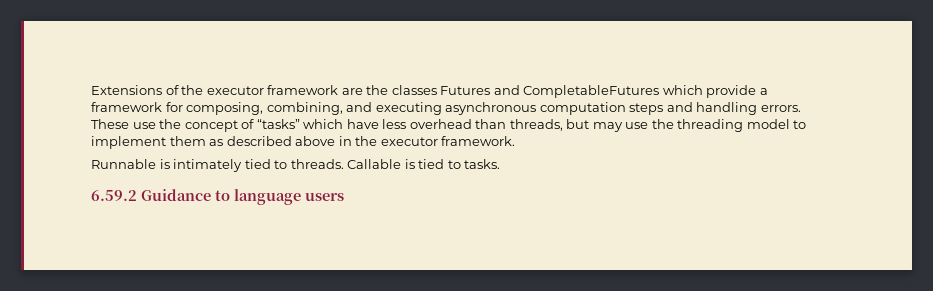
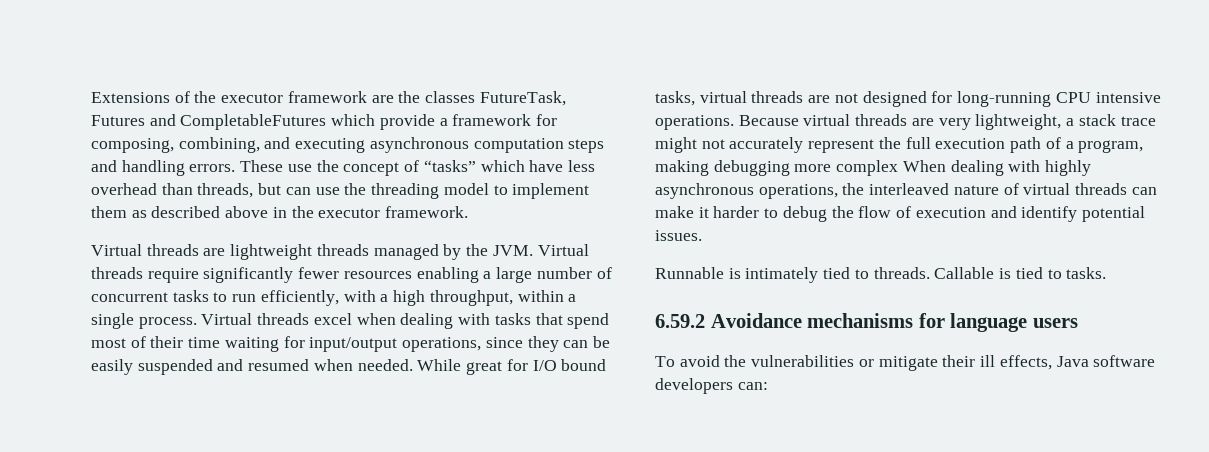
- Extensions of the executor framework are the classes Futures and CompletableFutures which provide a framework for composing, combining, and executing asynchronous computation steps and handling errors.
+ Extensions of the executor framework are the classes FutureTask, Futures and CompletableFutures which provide a framework for composing, combining, and executing asynchronous computation steps and handling errors.
- These use the concept of “tasks” which have less overhead than threads, but may use the threading model to implement them as described above in the executor framework.
+ These use the concept of “tasks” which have less overhead than threads, but can use the threading model to implement them as described above in the executor framework.
+ Virtual threads are lightweight threads managed by the JVM. Virtual threads require significantly fewer resources enabling a large number of concurrent tasks to run efficiently, with a high throughput, within a single process. Virtual threads excel when dealing with tasks that spend most of their time waiting for input/output operations, since they can be easily suspended and resumed when needed. While great for I/O bound tasks, virtual threads are not designed for long-running CPU intensive operations. Because virtual threads are very lightweight, a stack trace might not accurately represent the full execution path of a program, making debugging more complex When dealing with highly asynchronous operations, the interleaved nature of virtual threads can make it harder to debug the flow of execution and identify potential issues.
- 6.59.2 Guidance to language users
+ 6.59.2 Avoidance mechanisms for language users
+ To avoid the vulnerabilities or mitigate their ill effects, Java software developers can:

